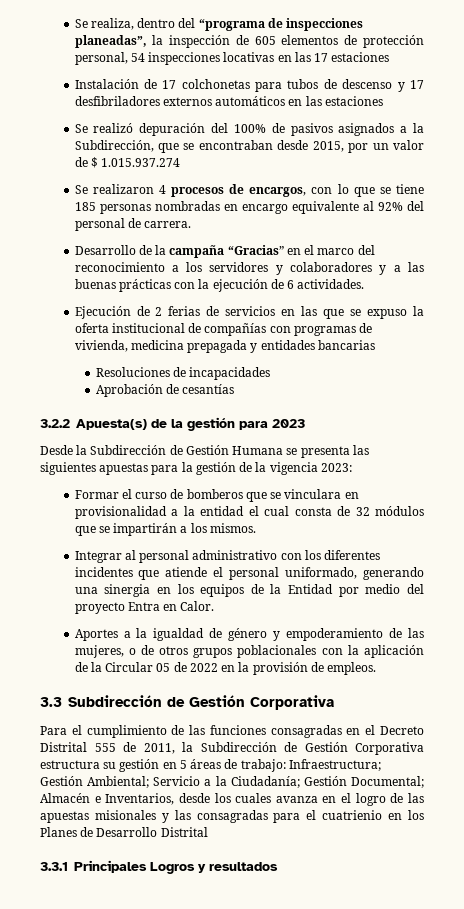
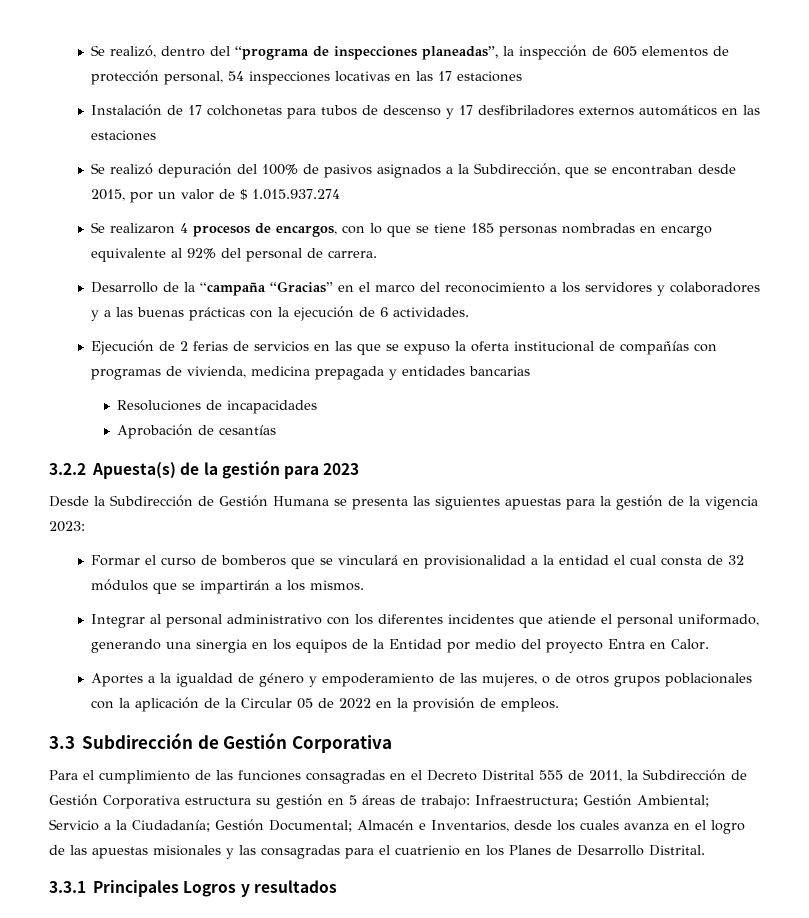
- Se realiza, dentro del “programa de inspecciones planeadas”, la inspección de 605 elementos de protección personal, 54 inspecciones locativas en las 17 estaciones
+ Se realizó, dentro del “programa de inspecciones planeadas”, la inspección de 605 elementos de protección personal, 54 inspecciones locativas en las 17 estaciones
- Desarrollo de la campaña “Gracias” en el marco del reconocimiento a los servidores y colaboradores y a las buenas prácticas con la ejecución de 6 actividades.
+ Desarrollo de la “campaña “Gracias” en el marco del reconocimiento a los servidores y colaboradores y a las buenas prácticas con la ejecución de 6 actividades.
- Formar el curso de bomberos que se vinculara en provisionalidad a la entidad el cual consta de 32 módulos que se impartirán a los mismos.
+ Formar el curso de bomberos que se vinculará en provisionalidad a la entidad el cual consta de 32 módulos que se impartirán a los mismos.
- Almacén e Inventarios, desde los cuales avanza en el logro de las apuestas misionales y las consagradas para el cuatrienio en los Planes de Desarrollo Distrital
+ Almacén e Inventarios, desde los cuales avanza en el logro de las apuestas misionales y las consagradas para el cuatrienio en los Planes de Desarrollo Distrital.

